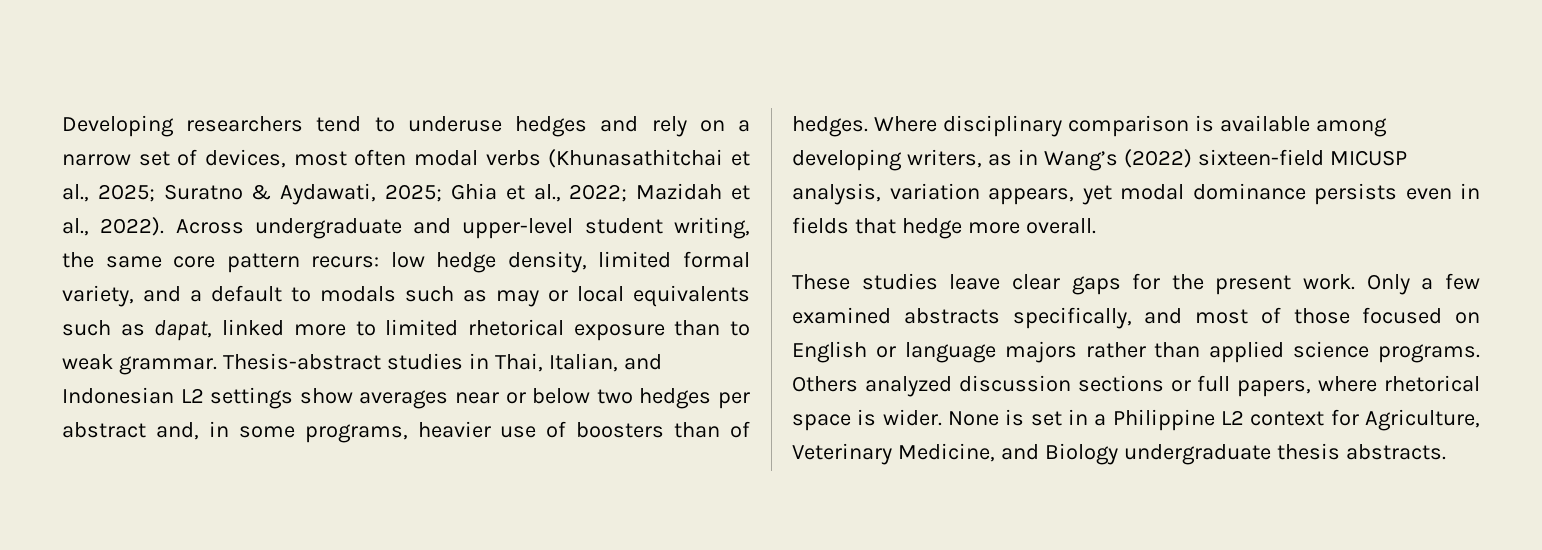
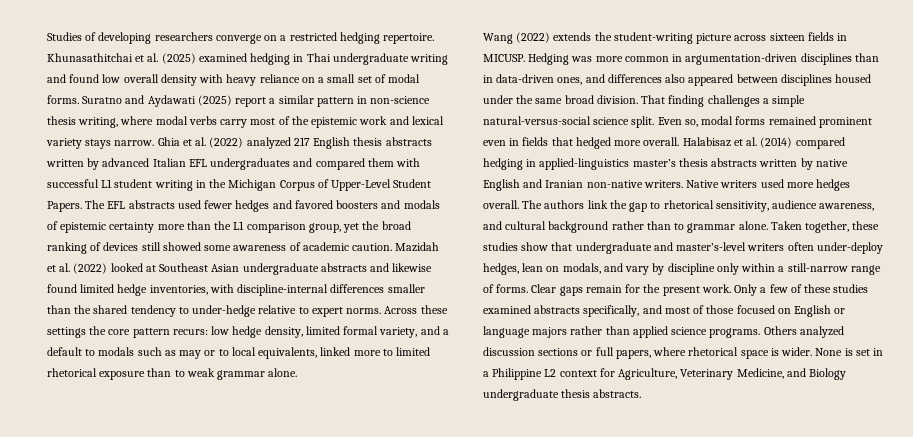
- Developing researchers tend to underuse hedges and rely on a narrow set of devices, most often modal verbs (Khunasathitchai et al., 2025; Suratno & Aydawati, 2025; Ghia et al., 2022; Mazidah et al., 2022). Across undergraduate and upper-level student writing, the same core pattern recurs: low hedge density, limited formal variety, and a default to modals such as may or local equivalents such as dapat, linked more to limited rhetorical exposure than to weak grammar. Thesis-abstract studies in Thai, Italian, and Indonesian L2 settings show averages near or below two hedges per abstract and, in some programs, heavier use of boosters than of hedges. Where disciplinary comparison is available among developing writers, as in Wang’s (2022) sixteen-field MICUSP analysis, variation appears, yet modal dominance persists even in fields that hedge more overall.
- These studies leave clear gaps for the present work.
+ Studies of developing researchers converge on a restricted hedging repertoire. Khunasathitchai et al. (2025) examined hedging in Thai undergraduate writing and found low overall density with heavy reliance on a small set of modal forms. Suratno and Aydawati (2025) report a similar pattern in non-science thesis writing, where modal verbs carry most of the epistemic work and lexical variety stays narrow. Ghia et al. (2022) analyzed 217 English thesis abstracts written by advanced Italian EFL undergraduates and compared them with successful L1 student writing in the Michigan Corpus of Upper-Level Student Papers. The EFL abstracts used fewer hedges and favored boosters and modals of epistemic certainty more than the L1 comparison group, yet the broad ranking of devices still showed some awareness of academic caution. Mazidah et al. (2022) looked at Southeast Asian undergraduate abstracts and likewise found limited hedge inventories, with discipline-internal differences smaller than the shared tendency to under-hedge relative to expert norms. Across these settings the core pattern recurs: low hedge density, limited formal variety, and a default to modals such as may or to local equivalents, linked more to limited rhetorical exposure than to weak grammar alone.
+ Wang (2022) extends the student-writing picture across sixteen fields in MICUSP. Hedging was more common in argumentation-driven disciplines than in data-driven ones, and differences also appeared between disciplines housed under the same broad division. That finding challenges a simple natural-versus-social science split. Even so, modal forms remained prominent even in fields that hedged more overall. Halabisaz et al. (2014) compared hedging in applied-linguistics master’s thesis abstracts written by native English and Iranian non-native writers. Native writers used more hedges overall. The authors link the gap to rhetorical sensitivity, audience awareness, and cultural background rather than to grammar alone. Taken together, these studies show that undergraduate and master’s-level writers often under-deploy hedges, lean on modals, and vary by discipline only within a still-narrow range of forms. Clear gaps remain for the present work.
- Only a few examined abstracts specifically, and most of those focused on English or language majors rather than applied science programs.
+ Only a few of these studies examined abstracts specifically, and most of those focused on English or language majors rather than applied science programs.

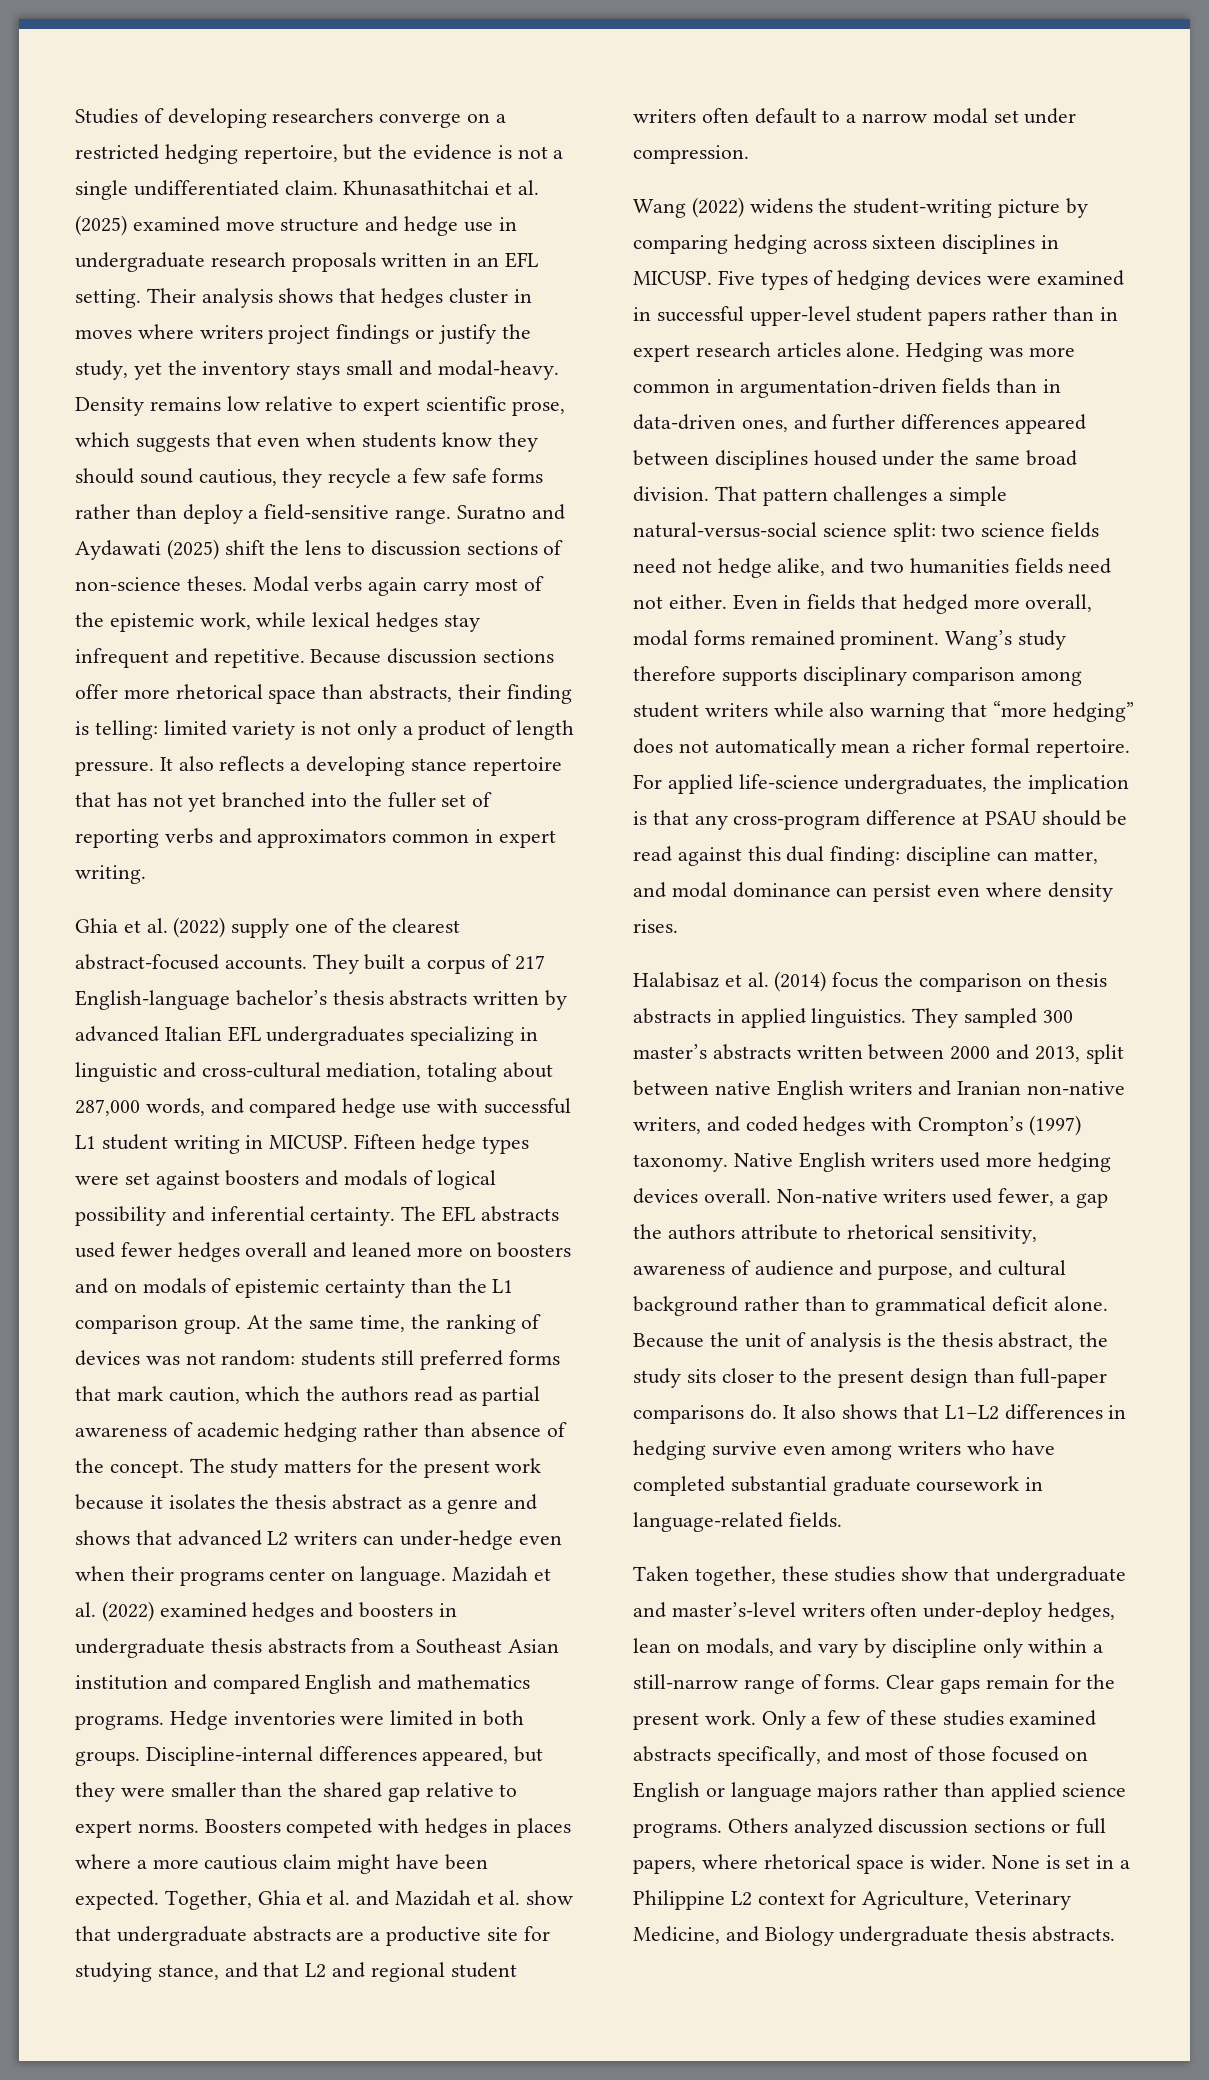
- Studies of developing researchers converge on a restricted hedging repertoire.
+ Studies of developing researchers converge on a restricted hedging repertoire, but the evidence is not a single undifferentiated claim.
- Khunasathitchai et al. (2025) examined hedging in Thai undergraduate writing and found low overall density with heavy reliance on a small set of modal forms. Suratno and Aydawati (2025) report a similar pattern in non-science thesis writing, where modal verbs carry most of the epistemic work and lexical variety stays narrow. Ghia et al. (2022) analyzed 217 English thesis abstracts written by advanced Italian EFL undergraduates and compared them with successful L1 student writing in the Michigan Corpus of Upper-Level Student Papers.
+ Khunasathitchai et al. (2025) examined move structure and hedge use in undergraduate research proposals written in an EFL setting. Their analysis shows that hedges cluster in moves where writers project findings or justify the study, yet the inventory stays small and modal-heavy. Density remains low relative to expert scientific prose, which suggests that even when students know they should sound cautious, they recycle a few safe forms rather than deploy a field-sensitive range. Suratno and Aydawati (2025) shift the lens to discussion sections of non-science theses. Modal verbs again carry most of the epistemic work, while lexical hedges stay infrequent and repetitive. Because discussion sections offer more rhetorical space than abstracts, their finding is telling: limited variety is not only a product of length pressure. It also reflects a developing stance repertoire that has not yet branched into the fuller set of reporting verbs and approximators common in expert writing.
+ Ghia et al. (2022) supply one of the clearest abstract-focused accounts. They built a corpus of 217 English-language bachelor’s thesis abstracts written by advanced Italian EFL undergraduates specializing in linguistic and cross-cultural mediation, totaling about 287,000 words, and compared hedge use with successful L1 student writing in MICUSP. Fifteen hedge types were set against boosters and modals of logical possibility and inferential certainty.
- The EFL abstracts used fewer hedges and favored boosters and modals of epistemic certainty more than the L1 comparison group, yet the broad ranking of devices still showed some awareness of academic caution. Mazidah et al. (2022) looked at Southeast Asian undergraduate abstracts and likewise found limited hedge inventories, with discipline-internal differences smaller than the shared tendency to under-hedge relative to expert norms.
+ The EFL abstracts used fewer hedges overall and leaned more on boosters and on modals of epistemic certainty than the L1 comparison group. At the same time, the ranking of devices was not random: students still preferred forms that mark caution, which the authors read as partial awareness of academic hedging rather than absence of the concept. The study matters for the present work because it isolates the thesis abstract as a genre and shows that advanced L2 writers can under-hedge even when their programs center on language. Mazidah et al. (2022) examined hedges and boosters in undergraduate thesis abstracts from a Southeast Asian institution and compared English and mathematics programs. Hedge inventories were limited in both groups. Discipline-internal differences appeared, but they were smaller than the shared gap relative to expert norms.
- Across these settings the core pattern recurs: low hedge density, limited formal variety, and a default to modals such as may or to local equivalents, linked more to limited rhetorical exposure than to weak grammar alone.
+ Boosters competed with hedges in places where a more cautious claim might have been expected. Together, Ghia et al. and Mazidah et al. show that undergraduate abstracts are a productive site for studying stance, and that L2 and regional student writers often default to a narrow modal set under compression.
- Wang (2022) extends the student-writing picture across sixteen fields in MICUSP.
+ Wang (2022) widens the student-writing picture by comparing hedging across sixteen disciplines in MICUSP. Five types of hedging devices were examined in successful upper-level student papers rather than in expert research articles alone.
- Hedging was more common in argumentation-driven disciplines than in data-driven ones, and differences also appeared between disciplines housed under the same broad division.
+ Hedging was more common in argumentation-driven fields than in data-driven ones, and further differences appeared between disciplines housed under the same broad division.
- That finding challenges a simple natural-versus-social science split. Even so, modal forms remained prominent even in fields that hedged more overall. Halabisaz et al. (2014) compared hedging in applied-linguistics master’s thesis abstracts written by native English and Iranian non-native writers. Native writers used more hedges overall. The authors link the gap to rhetorical sensitivity, audience awareness, and cultural background rather than to grammar alone. Taken together, these studies show that undergraduate and master’s-level writers often under-deploy hedges, lean on modals, and vary by discipline only within a still-narrow range of forms.
+ That pattern challenges a simple natural-versus-social science split: two science fields need not hedge alike, and two humanities fields need not either. Even in fields that hedged more overall, modal forms remained prominent. Wang’s study therefore supports disciplinary comparison among student writers while also warning that “more hedging” does not automatically mean a richer formal repertoire. For applied life-science undergraduates, the implication is that any cross-program difference at PSAU should be read against this dual finding: discipline can matter, and modal dominance can persist even where density rises.
+ Halabisaz et al. (2014) focus the comparison on thesis abstracts in applied linguistics. They sampled 300 master’s abstracts written between 2000 and 2013, split between native English writers and Iranian non-native writers, and coded hedges with Crompton’s (1997) taxonomy. Native English writers used more hedging devices overall. Non-native writers used fewer, a gap the authors attribute to rhetorical sensitivity, awareness of audience and purpose, and cultural background rather than to grammatical deficit alone. Because the unit of analysis is the thesis abstract, the study sits closer to the present design than full-paper comparisons do. It also shows that L1–L2 differences in hedging survive even among writers who have completed substantial graduate coursework in language-related fields.
+ Taken together, these studies show that undergraduate and master’s-level writers often under-deploy hedges, lean on modals, and vary by discipline only within a still-narrow range of forms.

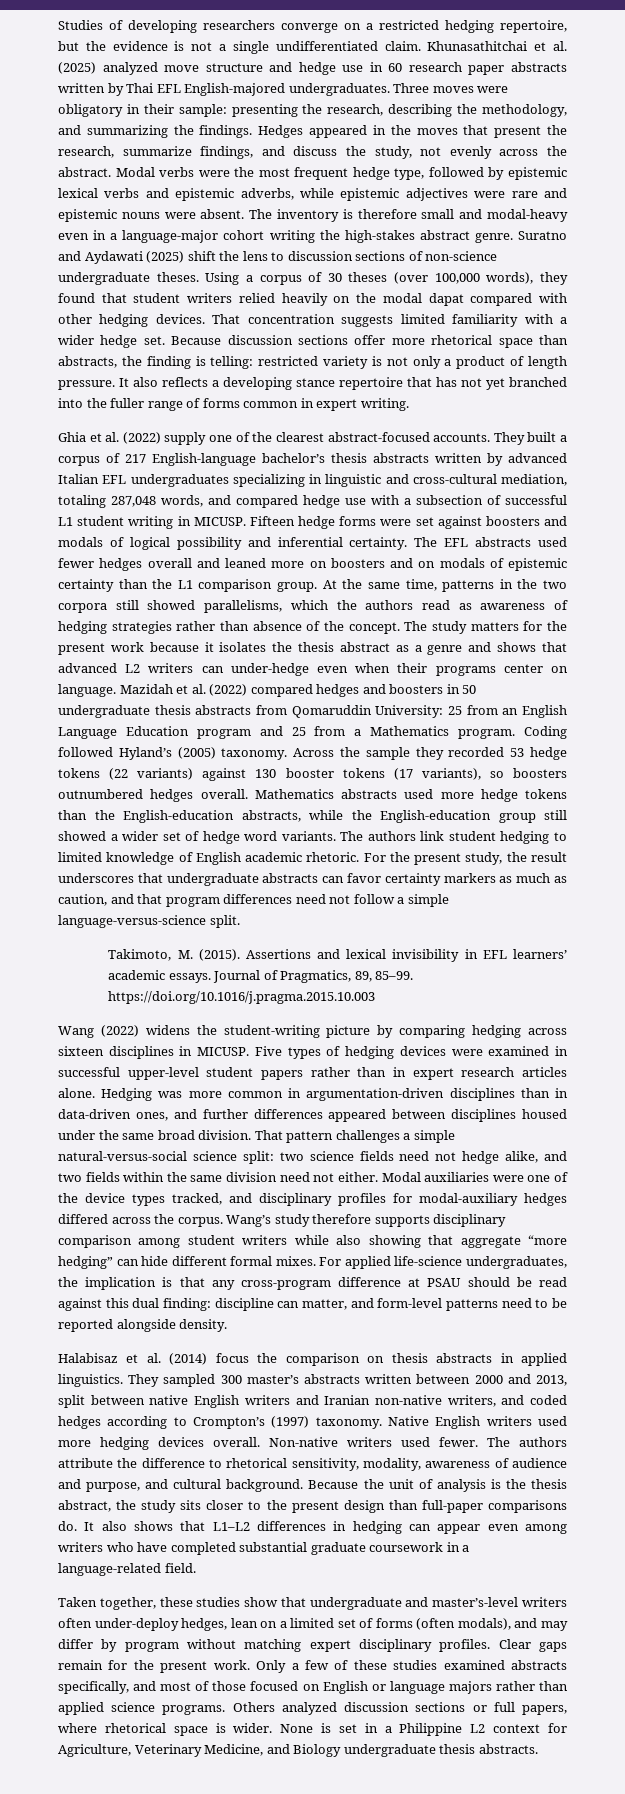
- Khunasathitchai et al. (2025) examined move structure and hedge use in undergraduate research proposals written in an EFL setting. Their analysis shows that hedges cluster in moves where writers project findings or justify the study, yet the inventory stays small and modal-heavy. Density remains low relative to expert scientific prose, which suggests that even when students know they should sound cautious, they recycle a few safe forms rather than deploy a field-sensitive range.
+ Khunasathitchai et al. (2025) analyzed move structure and hedge use in 60 research paper abstracts written by Thai EFL English-majored undergraduates. Three moves were obligatory in their sample: presenting the research, describing the methodology, and summarizing the findings. Hedges appeared in the moves that present the research, summarize findings, and discuss the study, not evenly across the abstract. Modal verbs were the most frequent hedge type, followed by epistemic lexical verbs and epistemic adverbs, while epistemic adjectives were rare and epistemic nouns were absent. The inventory is therefore small and modal-heavy even in a language-major cohort writing the high-stakes abstract genre.
- Suratno and Aydawati (2025) shift the lens to discussion sections of non-science theses. Modal verbs again carry most of the epistemic work, while lexical hedges stay infrequent and repetitive.
+ Suratno and Aydawati (2025) shift the lens to discussion sections of non-science undergraduate theses. Using a corpus of 30 theses (over 100,000 words), they found that student writers relied heavily on the modal dapat compared with other hedging devices. That concentration suggests limited familiarity with a wider hedge set.
- Because discussion sections offer more rhetorical space than abstracts, their finding is telling: limited variety is not only a product of length pressure.
+ Because discussion sections offer more rhetorical space than abstracts, the finding is telling: restricted variety is not only a product of length pressure.
- It also reflects a developing stance repertoire that has not yet branched into the fuller set of reporting verbs and approximators common in expert writing.
+ It also reflects a developing stance repertoire that has not yet branched into the fuller range of forms common in expert writing.
- They built a corpus of 217 English-language bachelor’s thesis abstracts written by advanced Italian EFL undergraduates specializing in linguistic and cross-cultural mediation, totaling about 287,000 words, and compared hedge use with successful L1 student writing in MICUSP.
+ They built a corpus of 217 English-language bachelor’s thesis abstracts written by advanced Italian EFL undergraduates specializing in linguistic and cross-cultural mediation, totaling 287,048 words, and compared hedge use with a subsection of successful L1 student writing in MICUSP.
- Fifteen hedge types were set against boosters and modals of logical possibility and inferential certainty.
+ Fifteen hedge forms were set against boosters and modals of logical possibility and inferential certainty.
- At the same time, the ranking of devices was not random: students still preferred forms that mark caution, which the authors read as partial awareness of academic hedging rather than absence of the concept.
+ At the same time, patterns in the two corpora still showed parallelisms, which the authors read as awareness of hedging strategies rather than absence of the concept.
- Mazidah et al. (2022) examined hedges and boosters in undergraduate thesis abstracts from a Southeast Asian institution and compared English and mathematics programs. Hedge inventories were limited in both groups. Discipline-internal differences appeared, but they were smaller than the shared gap relative to expert norms. Boosters competed with hedges in places where a more cautious claim might have been expected. Together, Ghia et al. and Mazidah et al. show that undergraduate abstracts are a productive site for studying stance, and that L2 and regional student writers often default to a narrow modal set under compression.
+ Mazidah et al. (2022) compared hedges and boosters in 50 undergraduate thesis abstracts from Qomaruddin University: 25 from an English Language Education program and 25 from a Mathematics program. Coding followed Hyland’s (2005) taxonomy. Across the sample they recorded 53 hedge tokens (22 variants) against 130 booster tokens (17 variants), so boosters outnumbered hedges overall. Mathematics abstracts used more hedge tokens than the English-education abstracts, while the English-education group still showed a wider set of hedge word variants. The authors link student hedging to limited knowledge of English academic rhetoric. For the present study, the result underscores that undergraduate abstracts can favor certainty markers as much as caution, and that program differences need not follow a simple language-versus-science split.
+ Takimoto, M. (2015). Assertions and lexical invisibility in EFL learners’ academic essays. Journal of Pragmatics, 89, 85–99. https://doi.org/10.1016/j.pragma.2015.10.003
- Hedging was more common in argumentation-driven fields than in data-driven ones, and further differences appeared between disciplines housed under the same broad division.
+ Hedging was more common in argumentation-driven disciplines than in data-driven ones, and further differences appeared between disciplines housed under the same broad division.
- That pattern challenges a simple natural-versus-social science split: two science fields need not hedge alike, and two humanities fields need not either. Even in fields that hedged more overall, modal forms remained prominent.
+ That pattern challenges a simple natural-versus-social science split: two science fields need not hedge alike, and two fields within the same division need not either. Modal auxiliaries were one of the device types tracked, and disciplinary profiles for modal-auxiliary hedges differed across the corpus.
- Wang’s study therefore supports disciplinary comparison among student writers while also warning that “more hedging” does not automatically mean a richer formal repertoire.
+ Wang’s study therefore supports disciplinary comparison among student writers while also showing that aggregate “more hedging” can hide different formal mixes.
- For applied life-science undergraduates, the implication is that any cross-program difference at PSAU should be read against this dual finding: discipline can matter, and modal dominance can persist even where density rises.
+ For applied life-science undergraduates, the implication is that any cross-program difference at PSAU should be read against this dual finding: discipline can matter, and form-level patterns need to be reported alongside density.
- They sampled 300 master’s abstracts written between 2000 and 2013, split between native English writers and Iranian non-native writers, and coded hedges with Crompton’s (1997) taxonomy.
+ They sampled 300 master’s abstracts written between 2000 and 2013, split between native English writers and Iranian non-native writers, and coded hedges according to Crompton’s (1997) taxonomy.
- Non-native writers used fewer, a gap the authors attribute to rhetorical sensitivity, awareness of audience and purpose, and cultural background rather than to grammatical deficit alone.
+ Non-native writers used fewer. The authors attribute the difference to rhetorical sensitivity, modality, awareness of audience and purpose, and cultural background.
- It also shows that L1–L2 differences in hedging survive even among writers who have completed substantial graduate coursework in language-related fields.
+ It also shows that L1–L2 differences in hedging can appear even among writers who have completed substantial graduate coursework in a language-related field.
- Taken together, these studies show that undergraduate and master’s-level writers often under-deploy hedges, lean on modals, and vary by discipline only within a still-narrow range of forms.
+ Taken together, these studies show that undergraduate and master’s-level writers often under-deploy hedges, lean on a limited set of forms (often modals), and may differ by program without matching expert disciplinary profiles.

